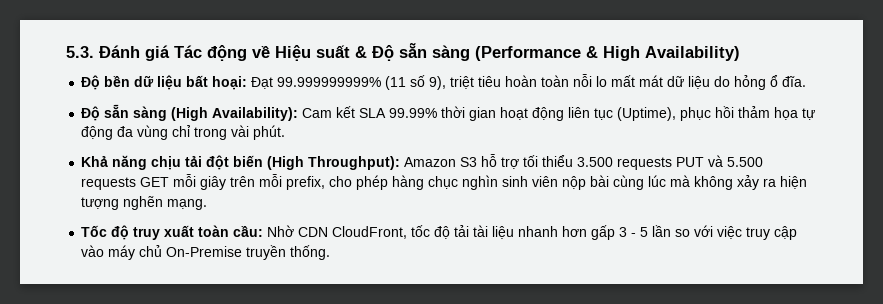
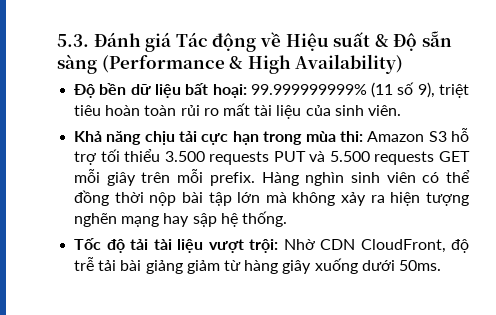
- Độ bền dữ liệu bất hoại: Đạt 99.999999999% (11 số 9), triệt tiêu hoàn toàn nỗi lo mất mát dữ liệu do hỏng ổ đĩa.
- Độ sẵn sàng (High Availability): Cam kết SLA 99.99% thời gian hoạt động liên tục (Uptime), phục hồi thảm họa tự động đa vùng chỉ trong vài phút.
+ Độ bền dữ liệu bất hoại: 99.999999999% (11 số 9), triệt tiêu hoàn toàn rủi ro mất tài liệu của sinh viên.
- Khả năng chịu tải đột biến (High Throughput): Amazon S3 hỗ trợ tối thiểu 3.500 requests PUT và 5.500 requests GET mỗi giây trên mỗi prefix, cho phép hàng chục nghìn sinh viên nộp bài cùng lúc mà không xảy ra hiện tượng nghẽn mạng.
- Tốc độ truy xuất toàn cầu: Nhờ CDN CloudFront, tốc độ tải tài liệu nhanh hơn gấp 3 - 5 lần so với việc truy cập vào máy chủ On-Premise truyền thống.
+ Khả năng chịu tải cực hạn trong mùa thi: Amazon S3 hỗ trợ tối thiểu 3.500 requests PUT và 5.500 requests GET mỗi giây trên mỗi prefix. Hàng nghìn sinh viên có thể đồng thời nộp bài tập lớn mà không xảy ra hiện tượng nghẽn mạng hay sập hệ thống.
+ Tốc độ tải tài liệu vượt trội: Nhờ CDN CloudFront, độ trễ tải bài giảng giảm từ hàng giây xuống dưới 50ms.

